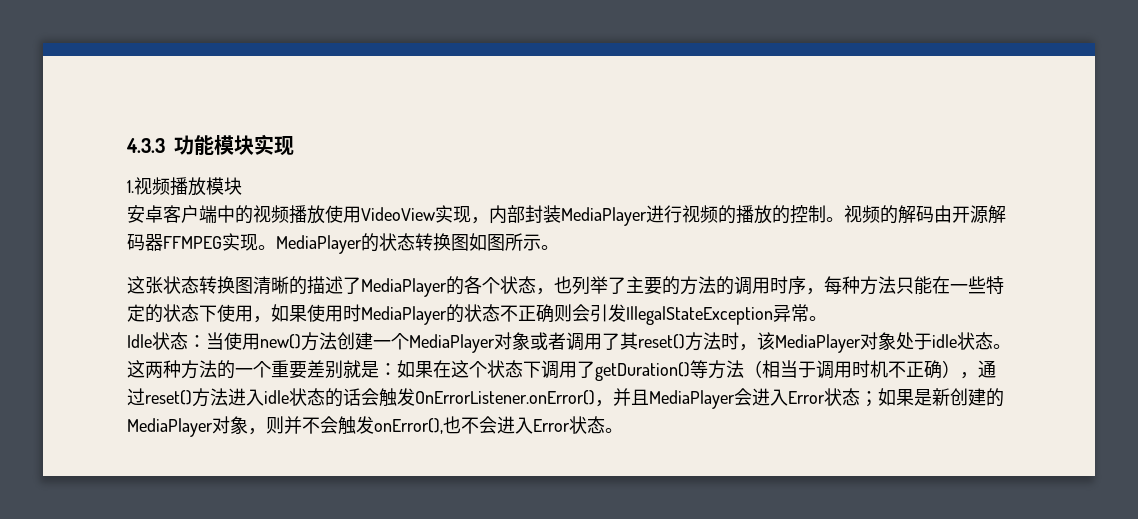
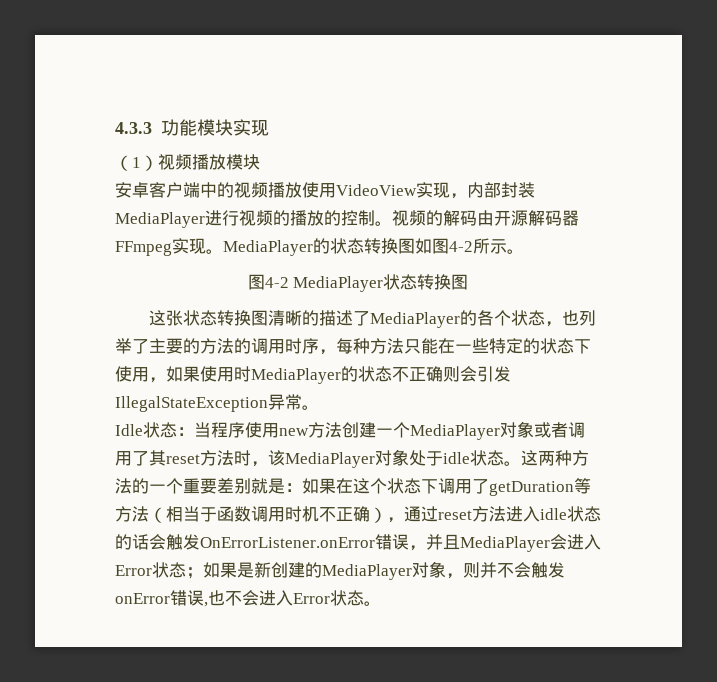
- 1.视频播放模块
+ （1）视频播放模块
- 视频的解码由开源解码器FFMPEG实现。
+ 视频的解码由开源解码器FFmpeg实现。
- MediaPlayer的状态转换图如图所示。
+ MediaPlayer的状态转换图如图4-2所示。
+ 图4-2 MediaPlayer状态转换图
- Idle状态：当使用new()方法创建一个MediaPlayer对象或者调用了其reset()方法时，该MediaPlayer对象处于idle状态。
+ Idle状态：当程序使用new方法创建一个MediaPlayer对象或者调用了其reset方法时，该MediaPlayer对象处于idle状态。
- 这两种方法的一个重要差别就是：如果在这个状态下调用了getDuration()等方法（相当于调用时机不正确），通过reset()方法进入idle状态的话会触发OnErrorListener.onError()，并且MediaPlayer会进入Error状态；如果是新创建的MediaPlayer对象，则并不会触发onError(),也不会进入Error状态。
+ 这两种方法的一个重要差别就是：如果在这个状态下调用了getDuration等方法（相当于函数调用时机不正确），通过reset方法进入idle状态的话会触发OnErrorListener.onError错误，并且MediaPlayer会进入Error状态；如果是新创建的MediaPlayer对象，则并不会触发onError错误,也不会进入Error状态。

